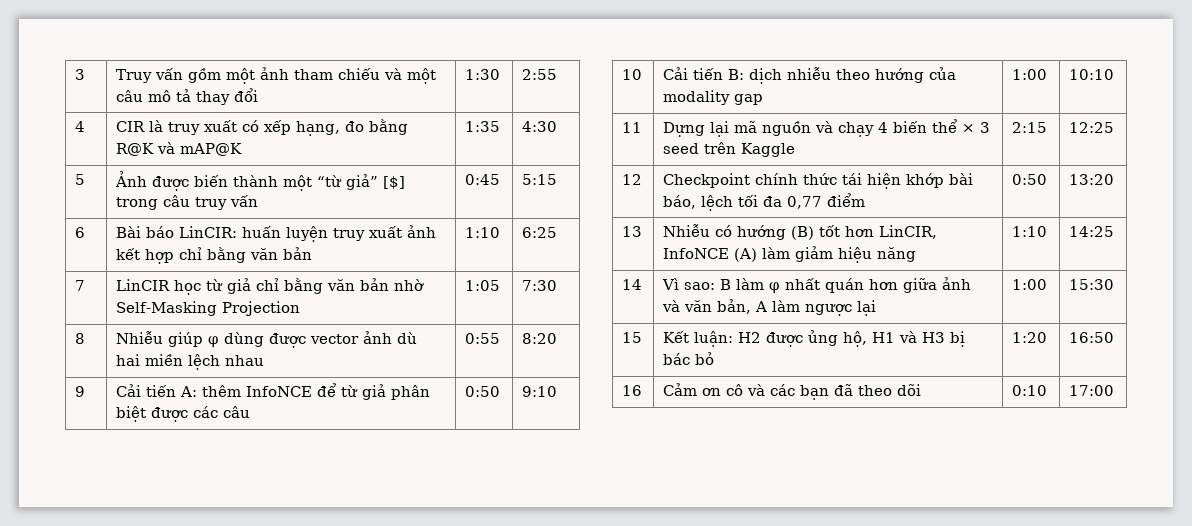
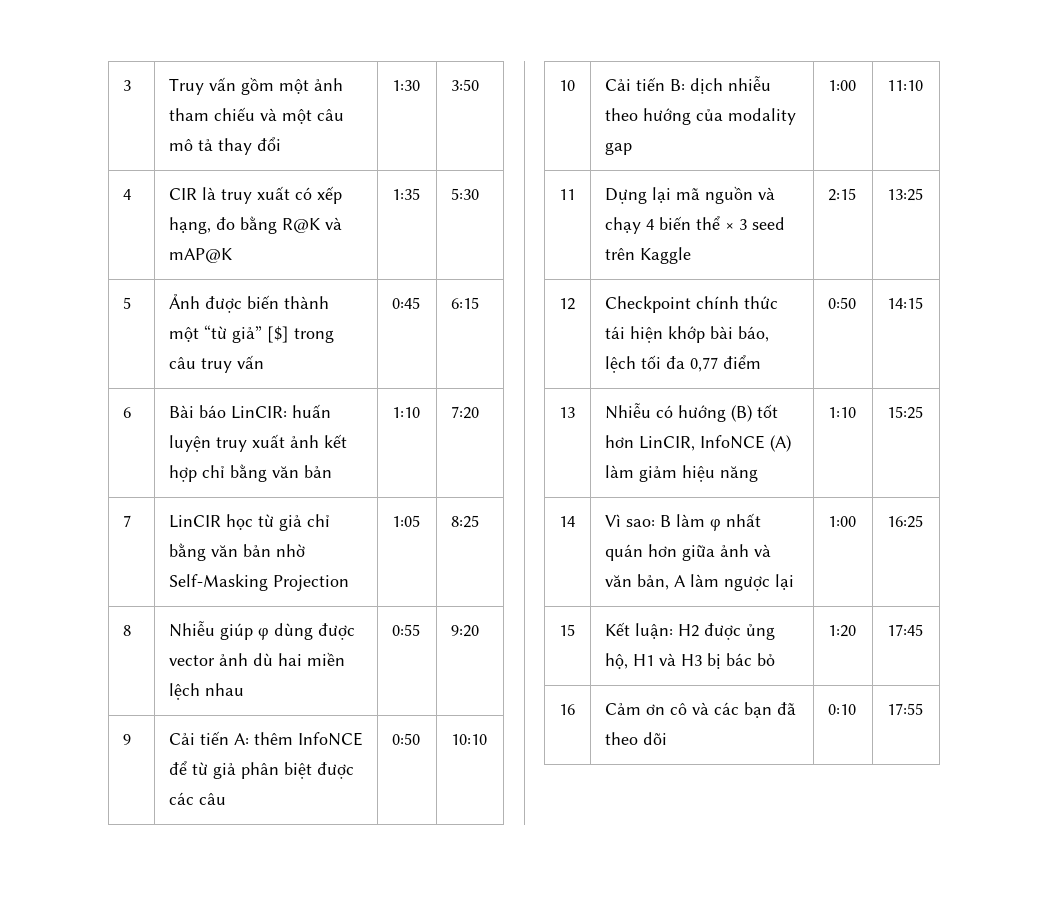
- 3 | Truy vấn gồm một ảnh tham chiếu và một câu mô tả thay đổi | 1:30 | 2:55
+ 3 | Truy vấn gồm một ảnh tham chiếu và một câu mô tả thay đổi | 1:30 | 3:50
- 4 | CIR là truy xuất có xếp hạng, đo bằng R@K và mAP@K | 1:35 | 4:30
+ 4 | CIR là truy xuất có xếp hạng, đo bằng R@K và mAP@K | 1:35 | 5:30
- 5 | Ảnh được biến thành một “từ giả” [$] trong câu truy vấn | 0:45 | 5:15
+ 5 | Ảnh được biến thành một “từ giả” [$] trong câu truy vấn | 0:45 | 6:15
- 6 | Bài báo LinCIR: huấn luyện truy xuất ảnh kết hợp chỉ bằng văn bản | 1:10 | 6:25
+ 6 | Bài báo LinCIR: huấn luyện truy xuất ảnh kết hợp chỉ bằng văn bản | 1:10 | 7:20
- 7 | LinCIR học từ giả chỉ bằng văn bản nhờ Self-Masking Projection | 1:05 | 7:30
+ 7 | LinCIR học từ giả chỉ bằng văn bản nhờ Self-Masking Projection | 1:05 | 8:25
- 8 | Nhiễu giúp φ dùng được vector ảnh dù hai miền lệch nhau | 0:55 | 8:20
+ 8 | Nhiễu giúp φ dùng được vector ảnh dù hai miền lệch nhau | 0:55 | 9:20
- 9 | Cải tiến A: thêm InfoNCE để từ giả phân biệt được các câu | 0:50 | 9:10
+ 9 | Cải tiến A: thêm InfoNCE để từ giả phân biệt được các câu | 0:50 | 10:10
- 10 | Cải tiến B: dịch nhiễu theo hướng của modality gap | 1:00 | 10:10
+ 10 | Cải tiến B: dịch nhiễu theo hướng của modality gap | 1:00 | 11:10
- 11 | Dựng lại mã nguồn và chạy 4 biến thể × 3 seed trên Kaggle | 2:15 | 12:25
+ 11 | Dựng lại mã nguồn và chạy 4 biến thể × 3 seed trên Kaggle | 2:15 | 13:25
- 12 | Checkpoint chính thức tái hiện khớp bài báo, lệch tối đa 0,77 điểm | 0:50 | 13:20
+ 12 | Checkpoint chính thức tái hiện khớp bài báo, lệch tối đa 0,77 điểm | 0:50 | 14:15
- 13 | Nhiễu có hướng (B) tốt hơn LinCIR, InfoNCE (A) làm giảm hiệu năng | 1:10 | 14:25
+ 13 | Nhiễu có hướng (B) tốt hơn LinCIR, InfoNCE (A) làm giảm hiệu năng | 1:10 | 15:25
- 14 | Vì sao: B làm φ nhất quán hơn giữa ảnh và văn bản, A làm ngược lại | 1:00 | 15:30
+ 14 | Vì sao: B làm φ nhất quán hơn giữa ảnh và văn bản, A làm ngược lại | 1:00 | 16:25
- 15 | Kết luận: H2 được ủng hộ, H1 và H3 bị bác bỏ | 1:20 | 16:50
+ 15 | Kết luận: H2 được ủng hộ, H1 và H3 bị bác bỏ | 1:20 | 17:45
- 16 | Cảm ơn cô và các bạn đã theo dõi | 0:10 | 17:00
+ 16 | Cảm ơn cô và các bạn đã theo dõi | 0:10 | 17:55

